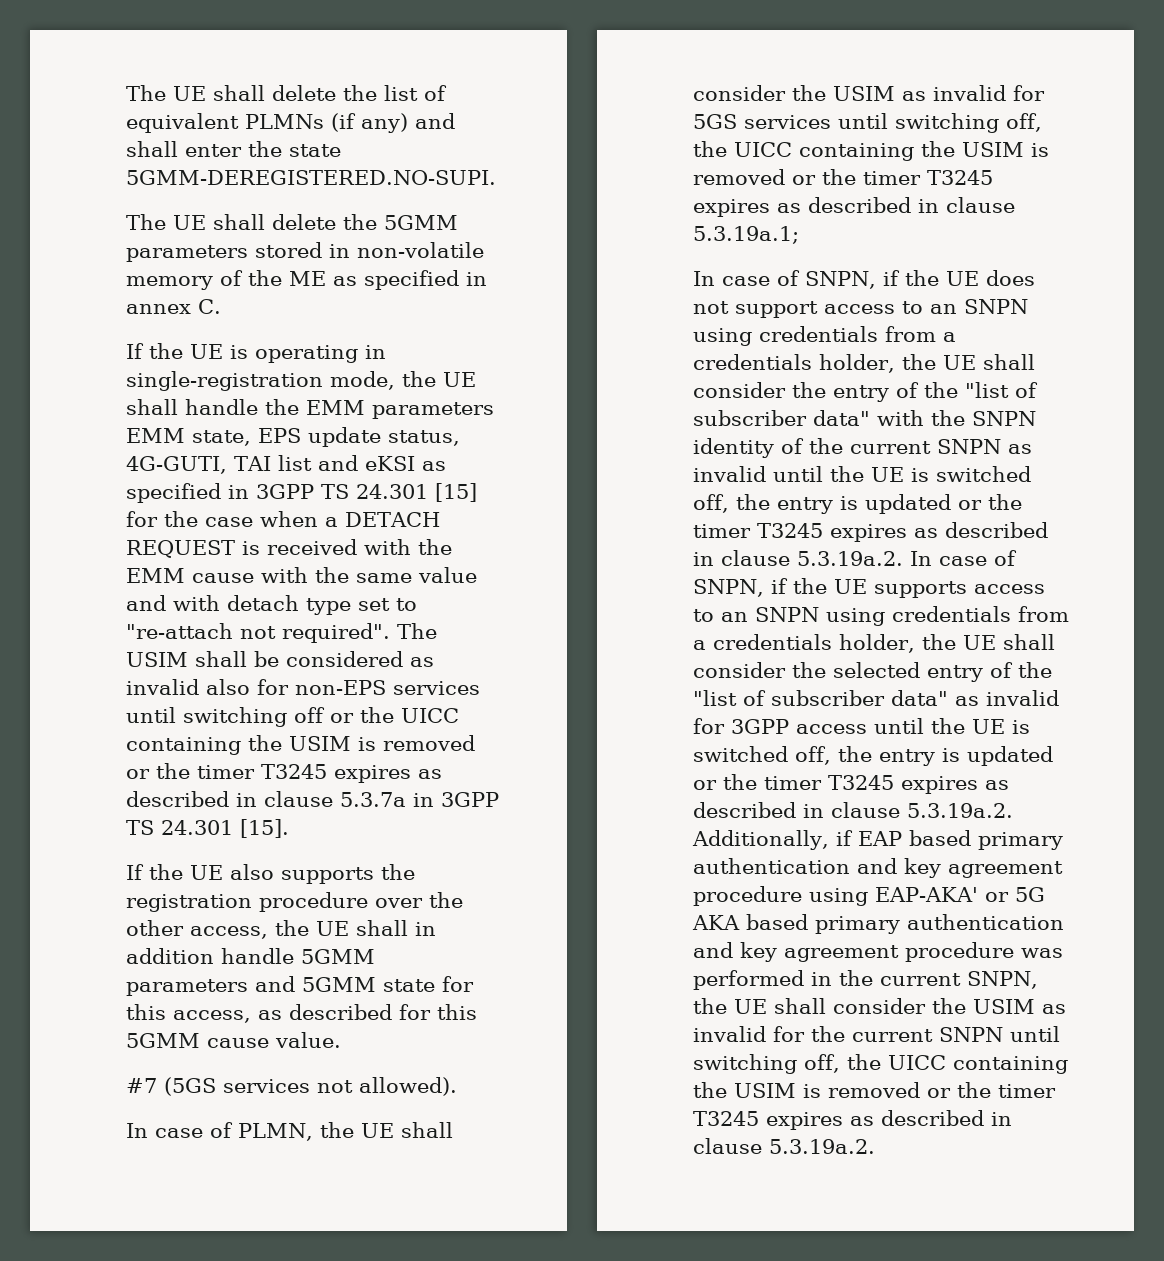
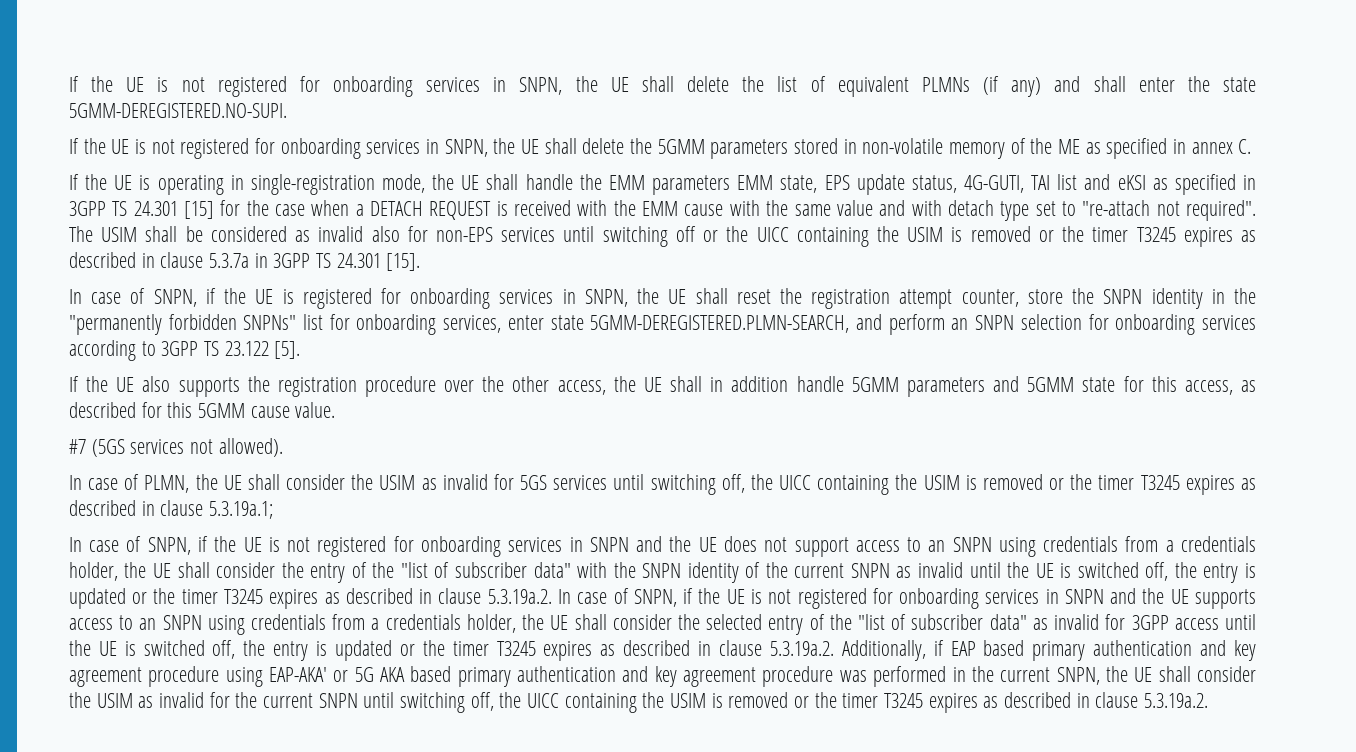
- The UE shall delete the list of equivalent PLMNs (if any) and shall enter the state 5GMM-DEREGISTERED.NO-SUPI.
+ If the UE is not registered for onboarding services in SNPN, the UE shall delete the list of equivalent PLMNs (if any) and shall enter the state 5GMM-DEREGISTERED.NO-SUPI.
- The UE shall delete the 5GMM parameters stored in non-volatile memory of the ME as specified in annex C.
+ If the UE is not registered for onboarding services in SNPN, the UE shall delete the 5GMM parameters stored in non-volatile memory of the ME as specified in annex C.
+ In case of SNPN, if the UE is registered for onboarding services in SNPN, the UE shall reset the registration attempt counter, store the SNPN identity in the "permanently forbidden SNPNs" list for onboarding services, enter state 5GMM-DEREGISTERED.PLMN-SEARCH, and perform an SNPN selection for onboarding services according to 3GPP TS 23.122 [5].
- In case of SNPN, if the UE does not support access to an SNPN using credentials from a credentials holder, the UE shall consider the entry of the "list of subscriber data" with the SNPN identity of the current SNPN as invalid until the UE is switched off, the entry is updated or the timer T3245 expires as described in clause 5.3.19a.2. In case of SNPN, if the UE supports access to an SNPN using credentials from a credentials holder, the UE shall consider the selected entry of the "list of subscriber data" as invalid for 3GPP access until the UE is switched off, the entry is updated or the timer T3245 expires as described in clause 5.3.19a.2. Additionally, if EAP based primary authentication and key agreement procedure using EAP-AKA' or 5G AKA based primary authentication and key agreement procedure was performed in the current SNPN, the UE shall consider the USIM as invalid for the current SNPN until switching off, the UICC containing the USIM is removed or the timer T3245 expires as described in clause 5.3.19a.2.
+ In case of SNPN, if the UE is not registered for onboarding services in SNPN and the UE does not support access to an SNPN using credentials from a credentials holder, the UE shall consider the entry of the "list of subscriber data" with the SNPN identity of the current SNPN as invalid until the UE is switched off, the entry is updated or the timer T3245 expires as described in clause 5.3.19a.2. In case of SNPN, if the UE is not registered for onboarding services in SNPN and the UE supports access to an SNPN using credentials from a credentials holder, the UE shall consider the selected entry of the "list of subscriber data" as invalid for 3GPP access until the UE is switched off, the entry is updated or the timer T3245 expires as described in clause 5.3.19a.2. Additionally, if EAP based primary authentication and key agreement procedure using EAP-AKA' or 5G AKA based primary authentication and key agreement procedure was performed in the current SNPN, the UE shall consider the USIM as invalid for the current SNPN until switching off, the UICC containing the USIM is removed or the timer T3245 expires as described in clause 5.3.19a.2.

